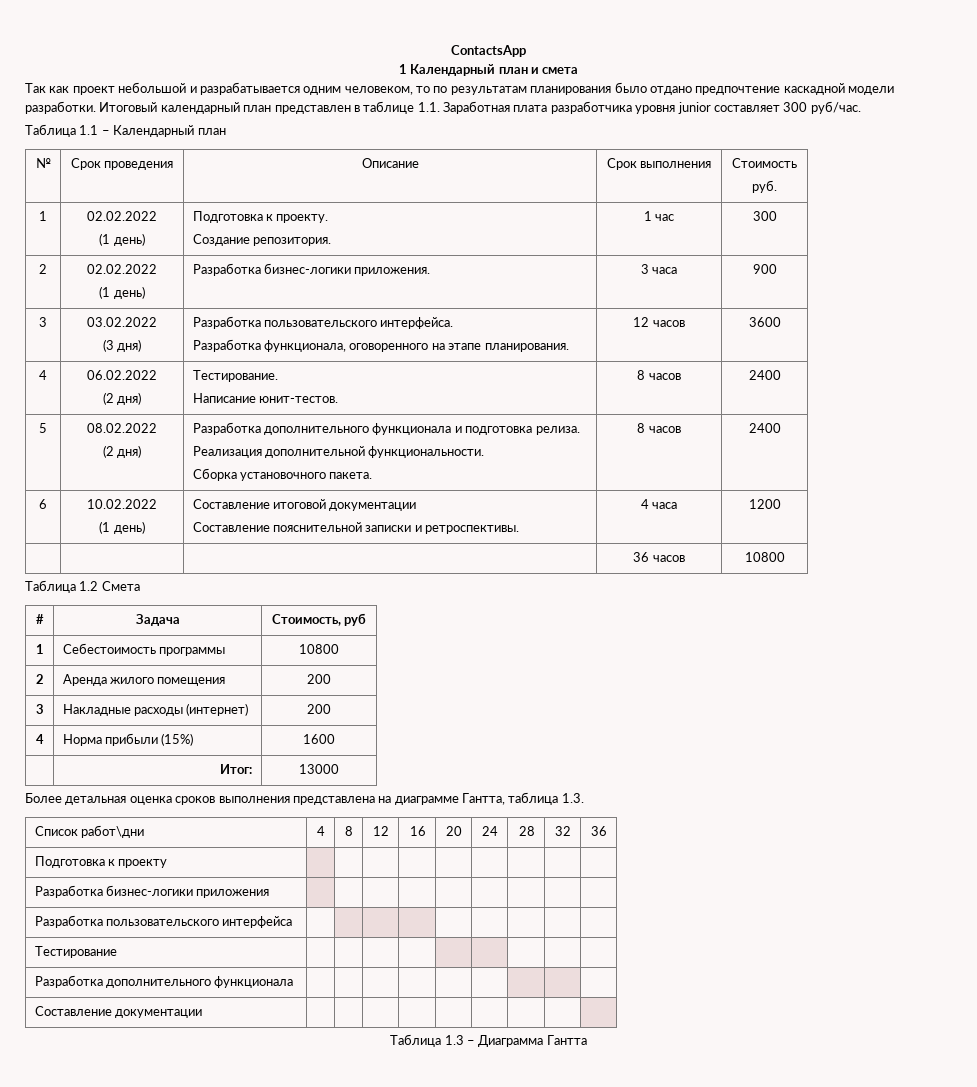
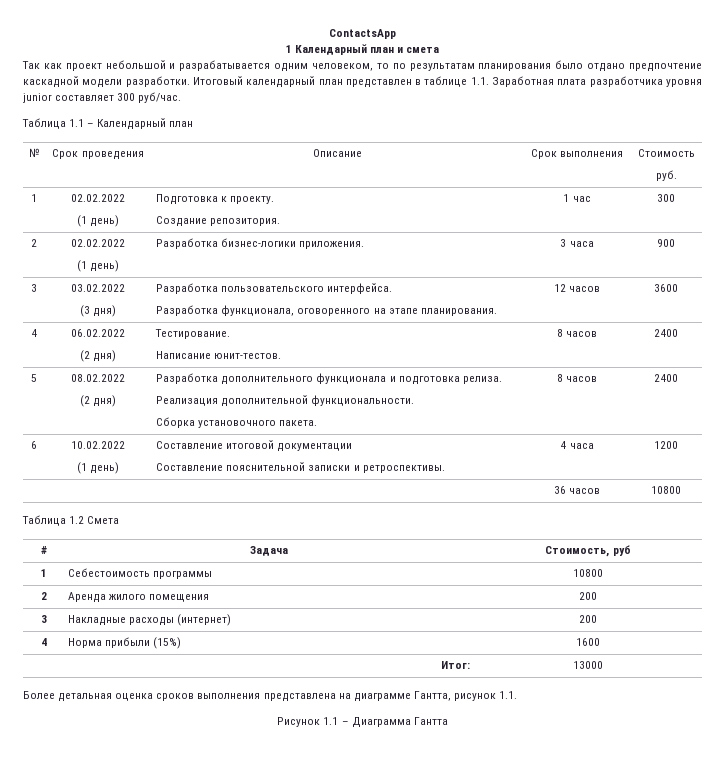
- Более детальная оценка сроков выполнения представлена на диаграмме Гантта, таблица 1.3.
- Список работ\дни | 4 | 8 | 12 | 16 | 20 | 24 | 28 | 32 | 36
- Подготовка к проекту | | | | | | | | |
- Разработка бизнес-логики приложения | | | | | | | | |
- Разработка пользовательского интерфейса | | | | | | | | |
- Тестирование | | | | | | | | |
- Разработка дополнительного функционала | | | | | | | | |
- Составление документации | | | | | | | | |
- Таблица 1.3 – Диаграмма Гантта
+ Более детальная оценка сроков выполнения представлена на диаграмме Гантта, рисунок 1.1.
+ Рисунок 1.1 – Диаграмма Гантта

